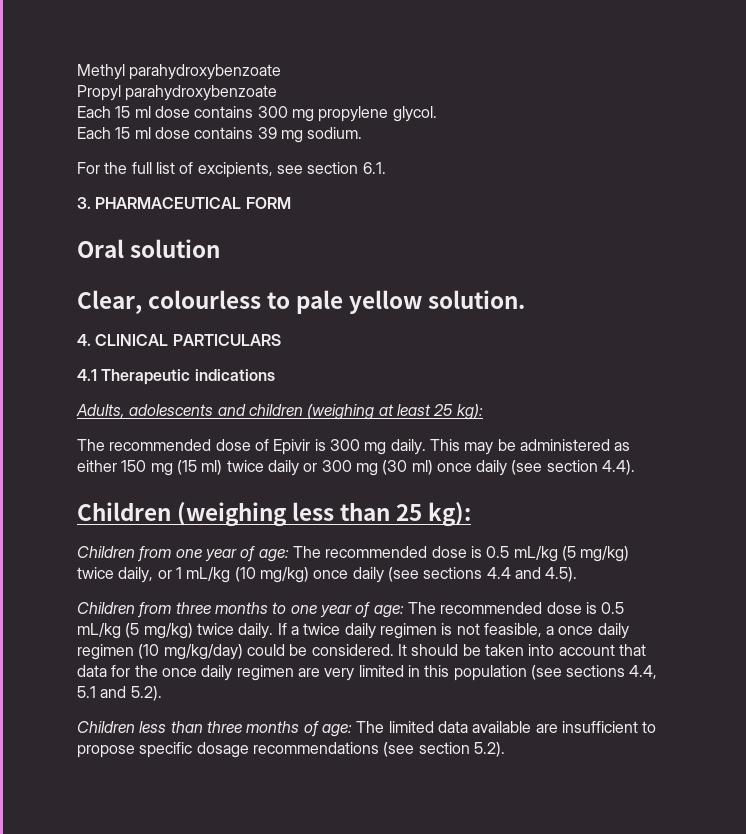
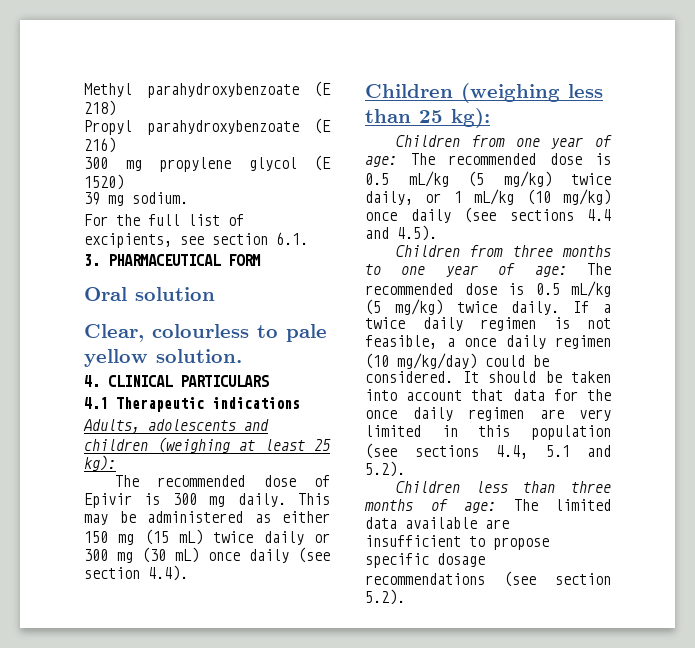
- Methyl parahydroxybenzoate
+ Methyl parahydroxybenzoate (E 218)
- Propyl parahydroxybenzoate
- Each 15 ml dose contains 300 mg propylene glycol.
- Each 15 ml dose contains 39 mg sodium.
+ Propyl parahydroxybenzoate (E 216)
+ 300 mg propylene glycol (E 1520)
+ 39 mg sodium.
- This may be administered as either 150 mg (15 ml) twice daily or 300 mg (30 ml) once daily (see section 4.4).
+ This may be administered as either 150 mg (15 mL) twice daily or 300 mg (30 mL) once daily (see section 4.4).

